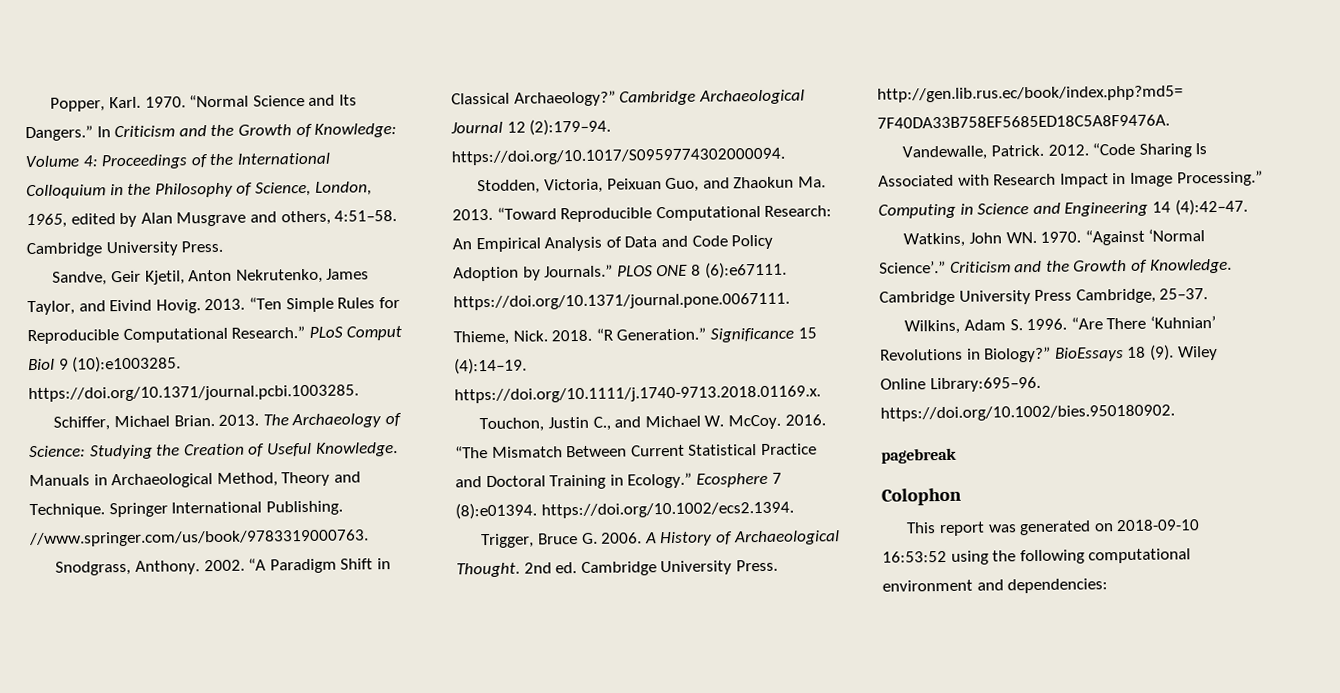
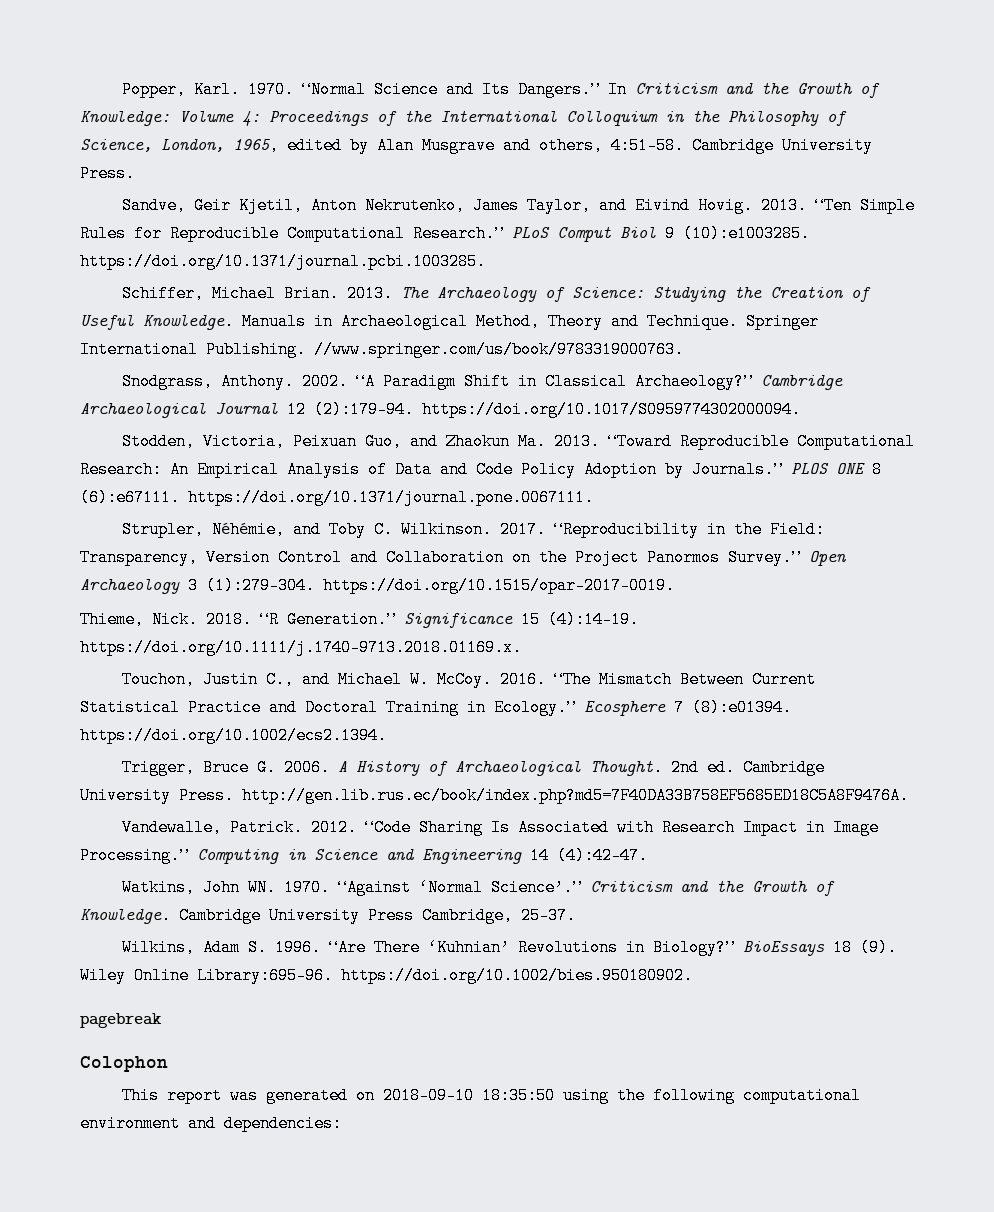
+ Strupler, Néhémie, and Toby C. Wilkinson. 2017. “Reproducibility in the Field: Transparency, Version Control and Collaboration on the Project Panormos Survey.” Open Archaeology 3 (1):279–304. https://doi.org/10.1515/opar-2017-0019.
- This report was generated on 2018-09-10 16:53:52 using the following computational environment and dependencies:
+ This report was generated on 2018-09-10 18:35:50 using the following computational environment and dependencies:

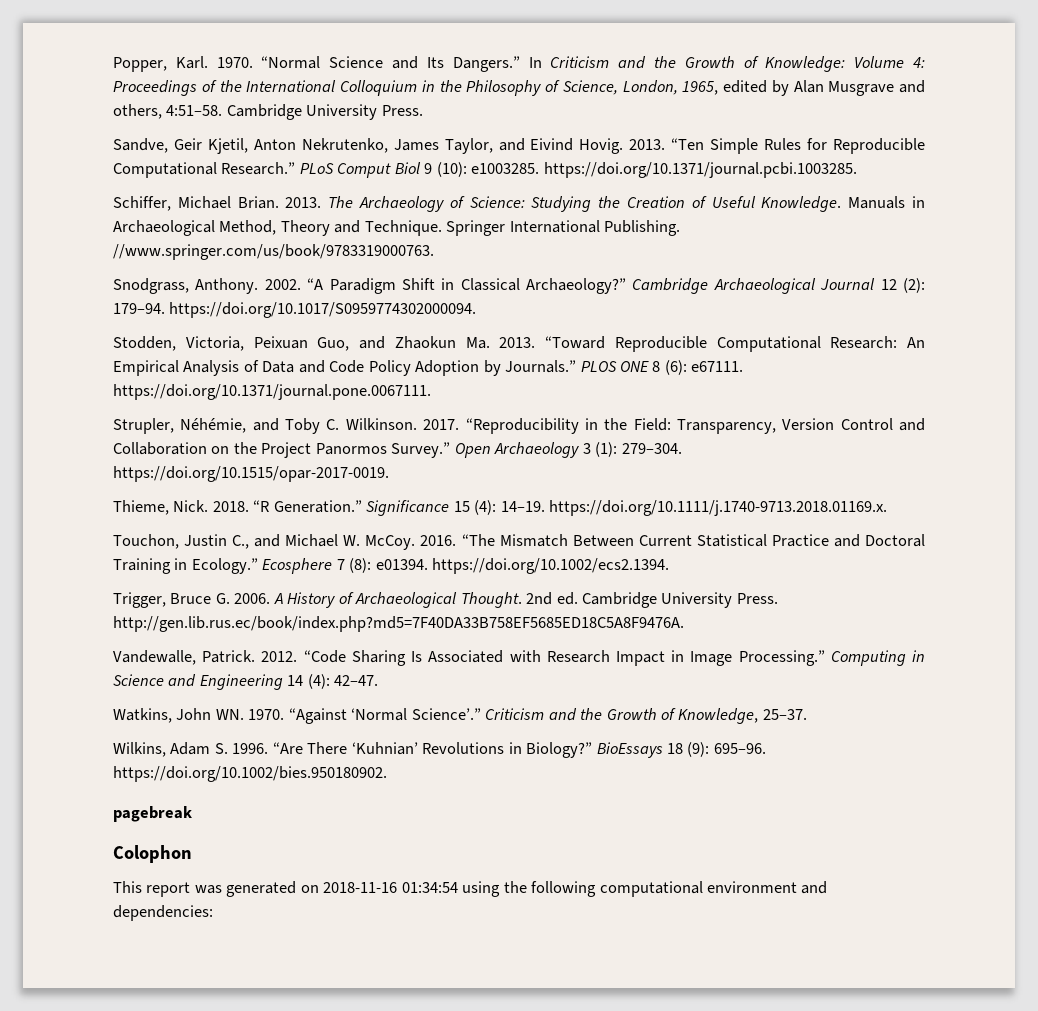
- PLoS Comput Biol 9 (10):e1003285. https://doi.org/10.1371/journal.pcbi.1003285.
+ PLoS Comput Biol 9 (10): e1003285. https://doi.org/10.1371/journal.pcbi.1003285.
- Cambridge Archaeological Journal 12 (2):179–94. https://doi.org/10.1017/S0959774302000094.
+ Cambridge Archaeological Journal 12 (2): 179–94. https://doi.org/10.1017/S0959774302000094.
- PLOS ONE 8 (6):e67111. https://doi.org/10.1371/journal.pone.0067111.
+ PLOS ONE 8 (6): e67111. https://doi.org/10.1371/journal.pone.0067111.
- Open Archaeology 3 (1):279–304. https://doi.org/10.1515/opar-2017-0019.
+ Open Archaeology 3 (1): 279–304. https://doi.org/10.1515/opar-2017-0019.
- Significance 15 (4):14–19. https://doi.org/10.1111/j.1740-9713.2018.01169.x.
+ Significance 15 (4): 14–19. https://doi.org/10.1111/j.1740-9713.2018.01169.x.
- Ecosphere 7 (8):e01394. https://doi.org/10.1002/ecs2.1394.
+ Ecosphere 7 (8): e01394. https://doi.org/10.1002/ecs2.1394.
- Computing in Science and Engineering 14 (4):42–47.
+ Computing in Science and Engineering 14 (4): 42–47.
- Criticism and the Growth of Knowledge. Cambridge University Press Cambridge, 25–37.
+ Criticism and the Growth of Knowledge, 25–37.
- BioEssays 18 (9). Wiley Online Library:695–96. https://doi.org/10.1002/bies.950180902.
+ BioEssays 18 (9): 695–96. https://doi.org/10.1002/bies.950180902.
- This report was generated on 2018-09-10 18:35:50 using the following computational environment and dependencies:
+ This report was generated on 2018-11-16 01:34:54 using the following computational environment and dependencies:

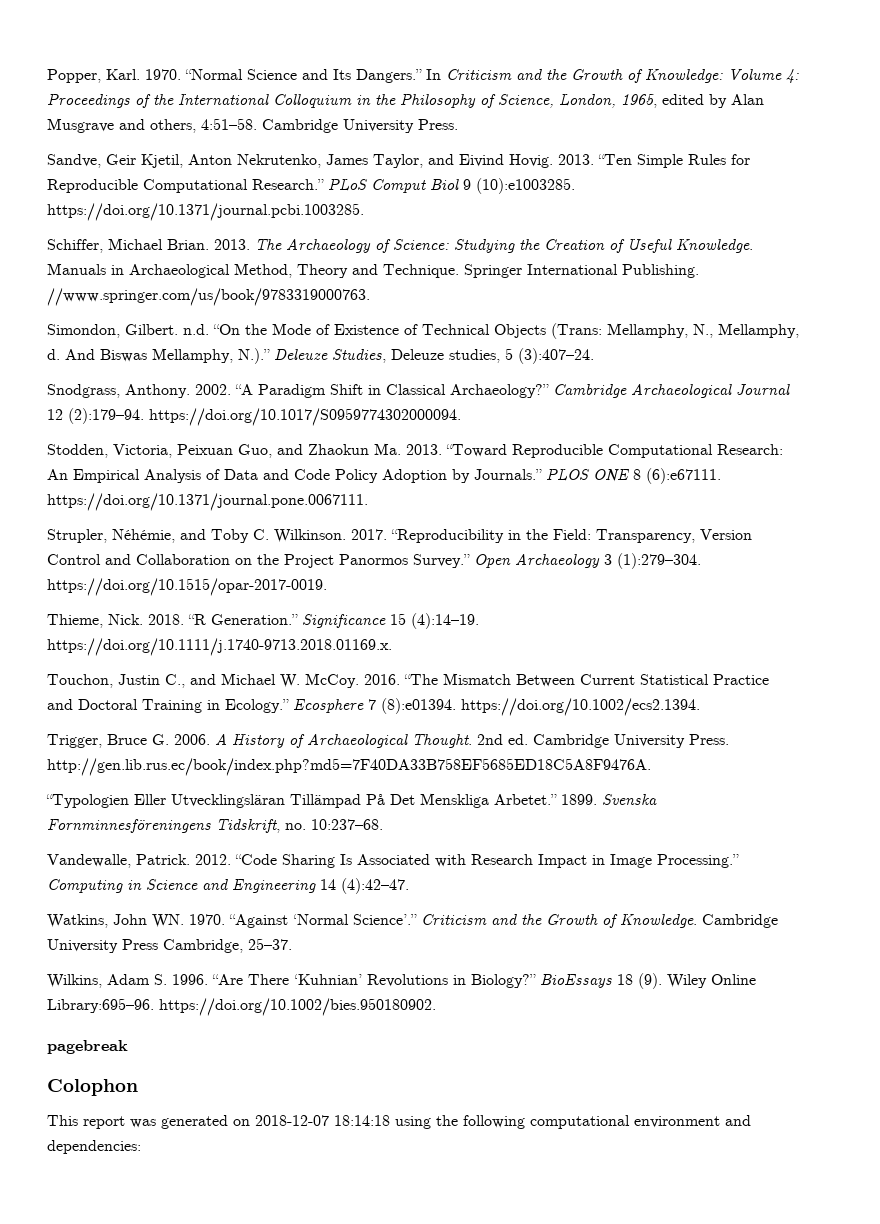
- PLoS Comput Biol 9 (10): e1003285. https://doi.org/10.1371/journal.pcbi.1003285.
+ PLoS Comput Biol 9 (10):e1003285. https://doi.org/10.1371/journal.pcbi.1003285.
+ Simondon, Gilbert. n.d. “On the Mode of Existence of Technical Objects (Trans: Mellamphy, N., Mellamphy, d. And Biswas Mellamphy, N.).” Deleuze Studies, Deleuze studies, 5 (3):407–24.
- Cambridge Archaeological Journal 12 (2): 179–94. https://doi.org/10.1017/S0959774302000094.
+ Cambridge Archaeological Journal 12 (2):179–94. https://doi.org/10.1017/S0959774302000094.
- PLOS ONE 8 (6): e67111. https://doi.org/10.1371/journal.pone.0067111.
+ PLOS ONE 8 (6):e67111. https://doi.org/10.1371/journal.pone.0067111.
- Open Archaeology 3 (1): 279–304. https://doi.org/10.1515/opar-2017-0019.
+ Open Archaeology 3 (1):279–304. https://doi.org/10.1515/opar-2017-0019.
- Significance 15 (4): 14–19. https://doi.org/10.1111/j.1740-9713.2018.01169.x.
+ Significance 15 (4):14–19. https://doi.org/10.1111/j.1740-9713.2018.01169.x.
- Ecosphere 7 (8): e01394. https://doi.org/10.1002/ecs2.1394.
+ Ecosphere 7 (8):e01394. https://doi.org/10.1002/ecs2.1394.
+ “Typologien Eller Utvecklingsläran Tillämpad På Det Menskliga Arbetet.” 1899. Svenska Fornminnesföreningens Tidskrift, no. 10:237–68.
- Computing in Science and Engineering 14 (4): 42–47.
+ Computing in Science and Engineering 14 (4):42–47.
- Criticism and the Growth of Knowledge, 25–37.
+ Criticism and the Growth of Knowledge. Cambridge University Press Cambridge, 25–37.
- BioEssays 18 (9): 695–96. https://doi.org/10.1002/bies.950180902.
+ BioEssays 18 (9). Wiley Online Library:695–96. https://doi.org/10.1002/bies.950180902.
- This report was generated on 2018-11-16 01:34:54 using the following computational environment and dependencies:
+ This report was generated on 2018-12-07 18:14:18 using the following computational environment and dependencies:

